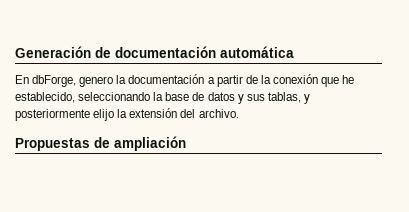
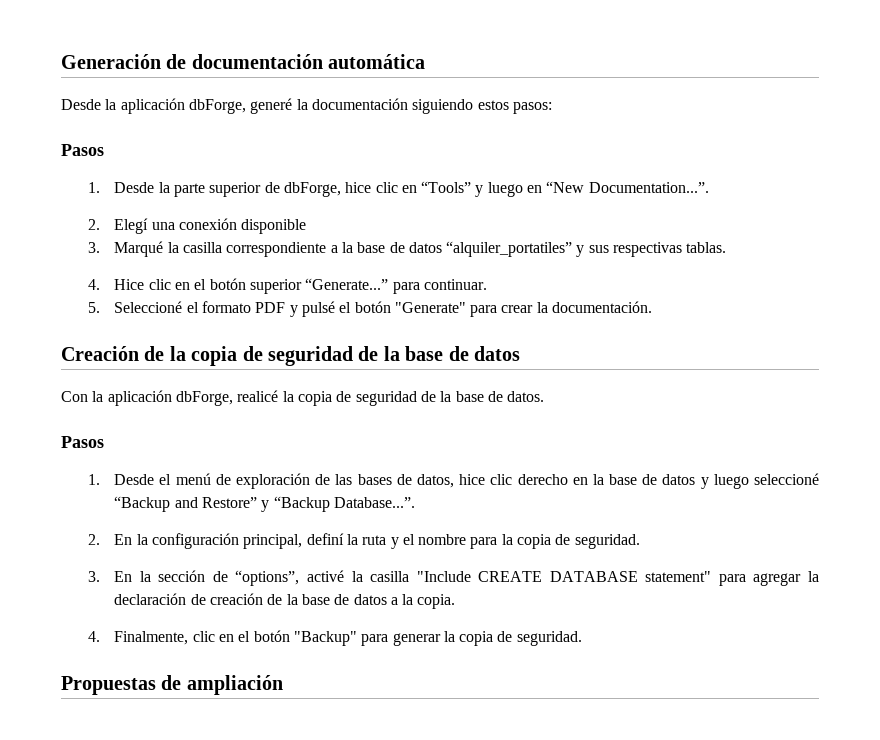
- En dbForge, genero la documentación a partir de la conexión que he establecido, seleccionando la base de datos y sus tablas, y posteriormente elijo la extensión del archivo.
+ Desde la aplicación dbForge, generé la documentación siguiendo estos pasos:
+ Pasos
+ 1. Desde la parte superior de dbForge, hice clic en “Tools” y luego en “New Documentation...”.
+ 2. Elegí una conexión disponible
+ 3. Marqué la casilla correspondiente a la base de datos “alquiler_portatiles” y sus respectivas tablas.
+ 4. Hice clic en el botón superior “Generate...” para continuar.
+ 5. Seleccioné el formato PDF y pulsé el botón "Generate" para crear la documentación.
+ Creación de la copia de seguridad de la base de datos
+ Con la aplicación dbForge, realicé la copia de seguridad de la base de datos.
+ Pasos
+ 1. Desde el menú de exploración de las bases de datos, hice clic derecho en la base de datos y luego seleccioné “Backup and Restore” y “Backup Database...”.
+ 2. En la configuración principal, definí la ruta y el nombre para la copia de seguridad.
+ 3. En la sección de “options”, activé la casilla "Include CREATE DATABASE statement" para agregar la declaración de creación de la base de datos a la copia.
+ 4. Finalmente, clic en el botón "Backup" para generar la copia de seguridad.

